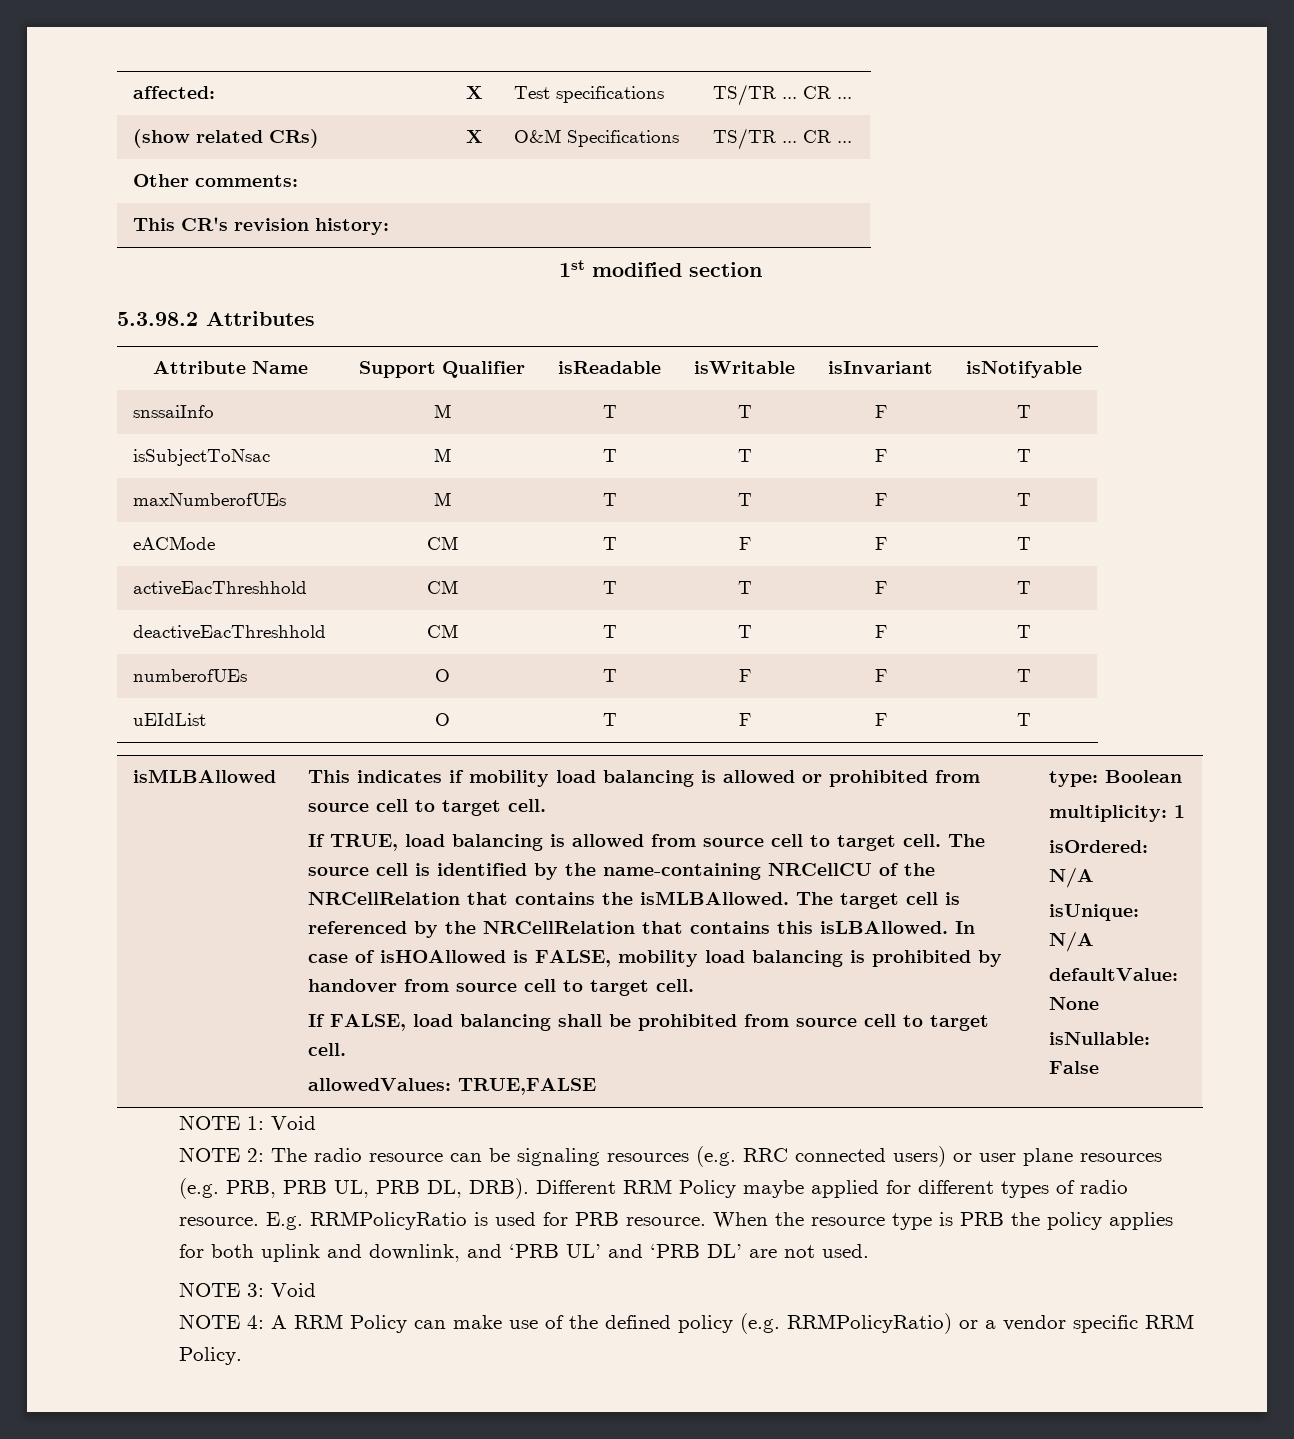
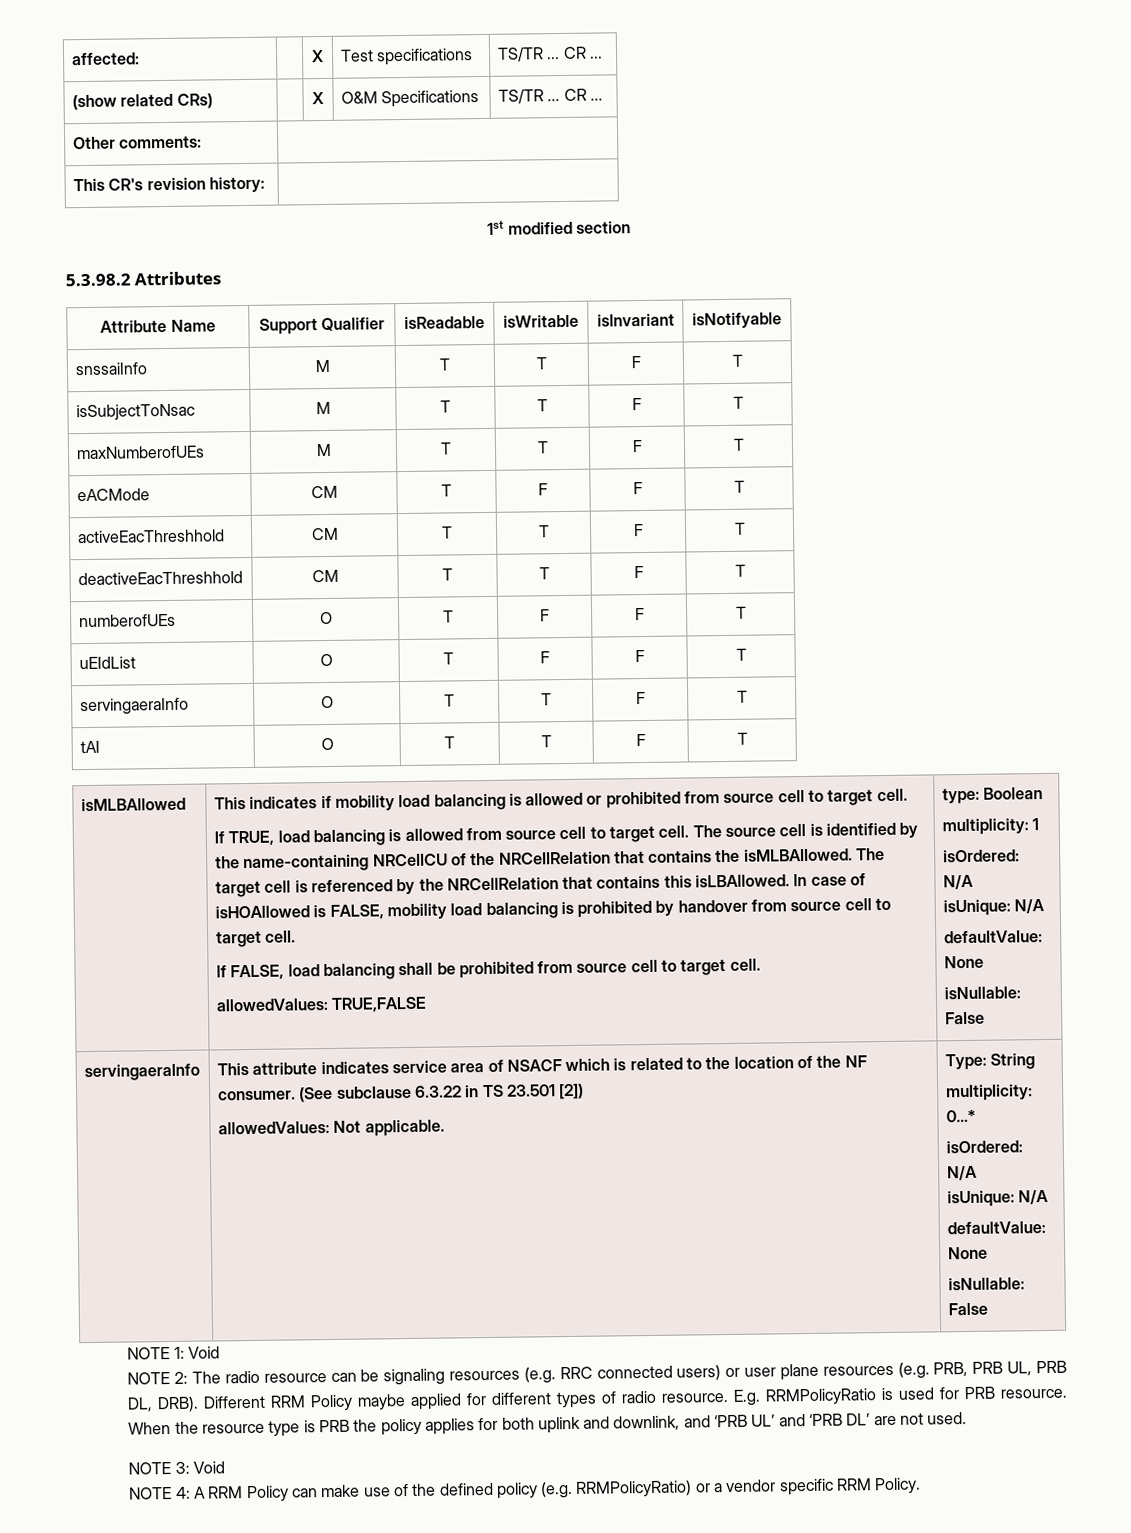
+ servingaeraInfo | O | T | T | F | T
+ tAI | O | T | T | F | T
+ servingaeraInfo | This attribute indicates service area of NSACF which is related to the location of the NF consumer. (See subclause 6.3.22 in TS 23.501 [2])
+ allowedValues: Not applicable. | Type: String
+ multiplicity: 0…*
+ isOrdered: N/A
+ isUnique: N/A
+ defaultValue: None
+ isNullable: False

